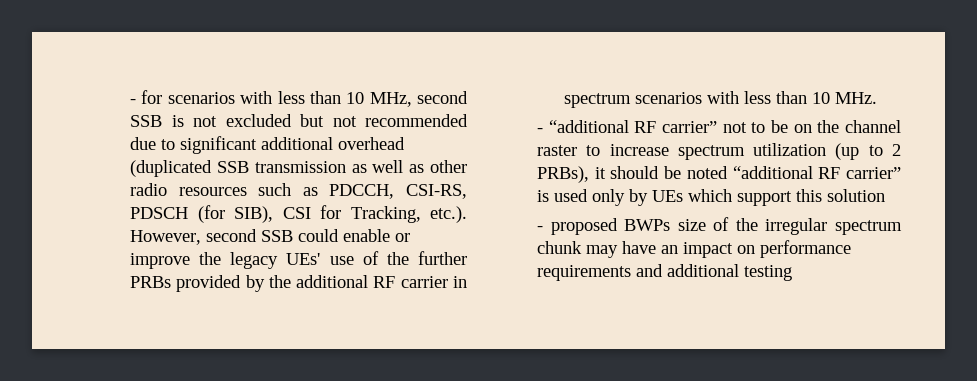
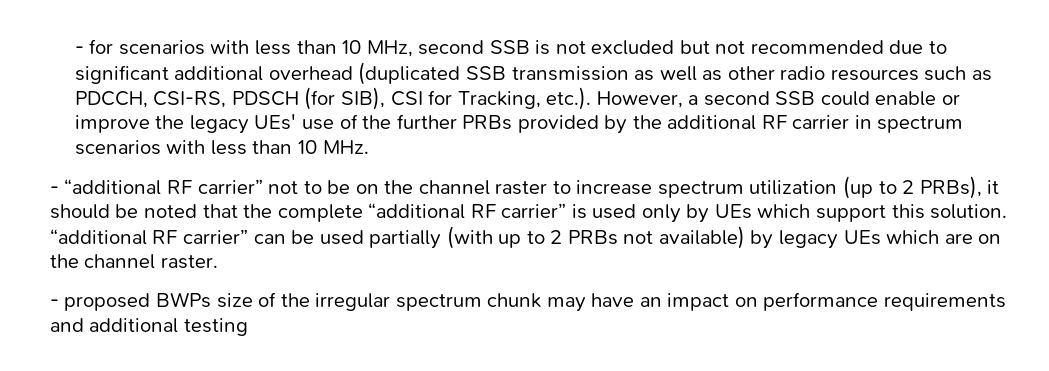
- - for scenarios with less than 10 MHz, second SSB is not excluded but not recommended due to significant additional overhead (duplicated SSB transmission as well as other radio resources such as PDCCH, CSI-RS, PDSCH (for SIB), CSI for Tracking, etc.). However, second SSB could enable or improve the legacy UEs' use of the further PRBs provided by the additional RF carrier in spectrum scenarios with less than 10 MHz.
+ - for scenarios with less than 10 MHz, second SSB is not excluded but not recommended due to significant additional overhead (duplicated SSB transmission as well as other radio resources such as PDCCH, CSI-RS, PDSCH (for SIB), CSI for Tracking, etc.). However, a second SSB could enable or improve the legacy UEs' use of the further PRBs provided by the additional RF carrier in spectrum scenarios with less than 10 MHz.
- - “additional RF carrier” not to be on the channel raster to increase spectrum utilization (up to 2 PRBs), it should be noted “additional RF carrier” is used only by UEs which support this solution
+ - “additional RF carrier” not to be on the channel raster to increase spectrum utilization (up to 2 PRBs), it should be noted that the complete “additional RF carrier” is used only by UEs which support this solution. “additional RF carrier” can be used partially (with up to 2 PRBs not available) by legacy UEs which are on the channel raster.

